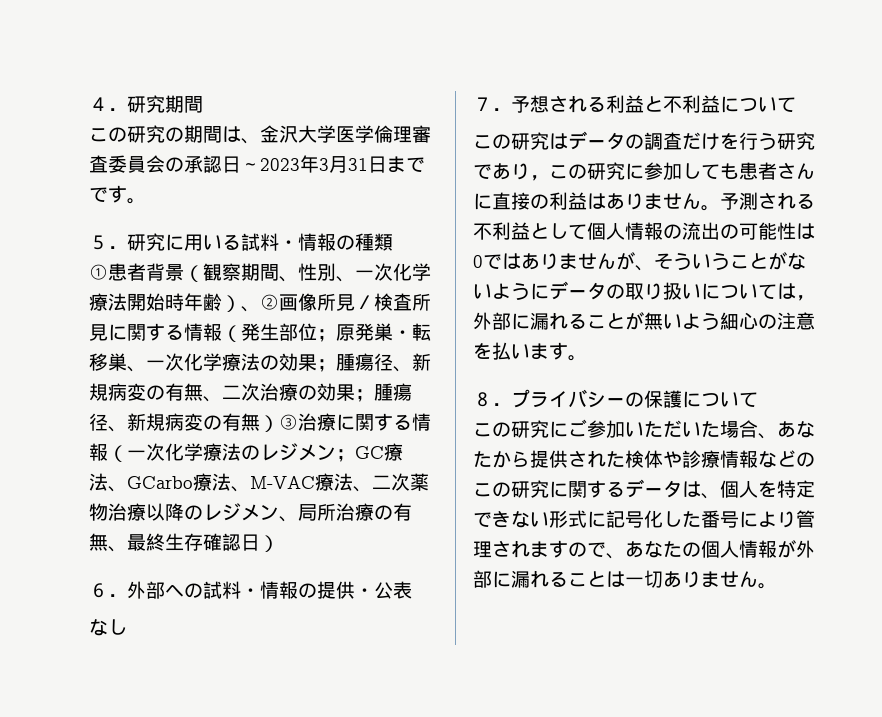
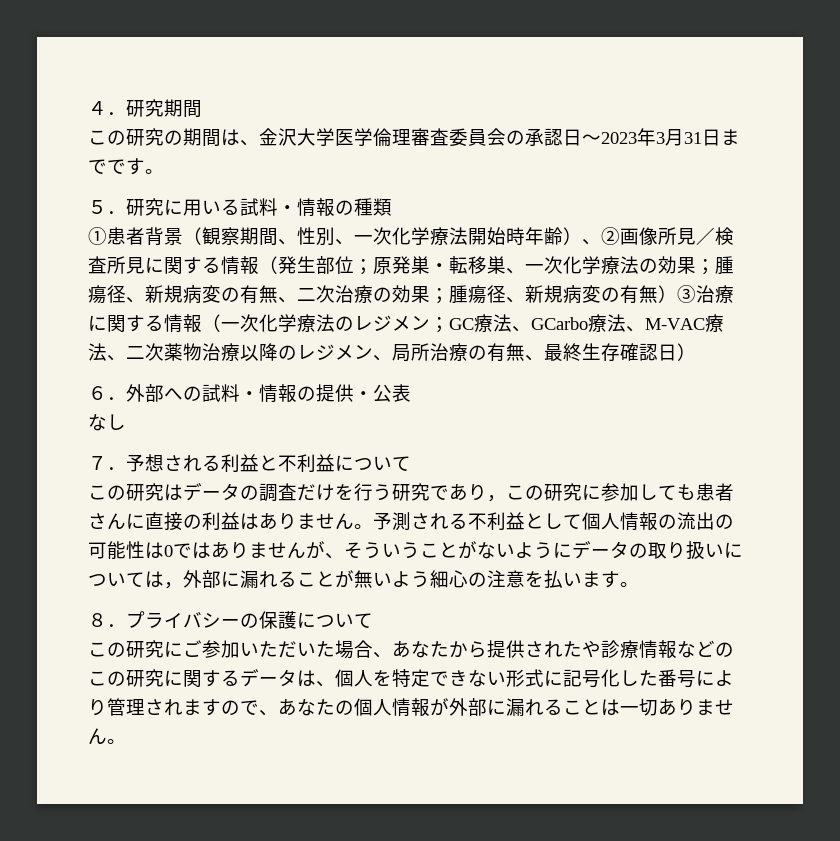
- この研究にご参加いただいた場合、あなたから提供された検体や診療情報などのこの研究に関するデータは、個人を特定できない形式に記号化した番号により管理されますので、あなたの個人情報が外部に漏れることは一切ありません。
+ この研究にご参加いただいた場合、あなたから提供されたや診療情報などのこの研究に関するデータは、個人を特定できない形式に記号化した番号により管理されますので、あなたの個人情報が外部に漏れることは一切ありません。

